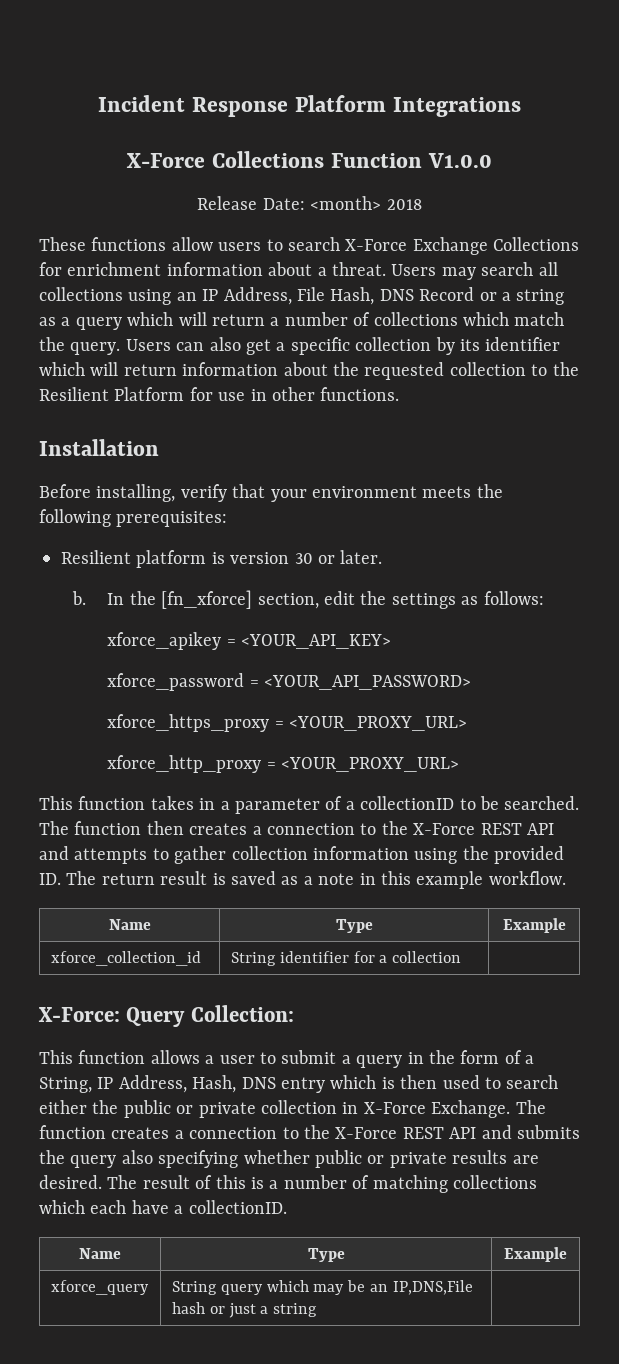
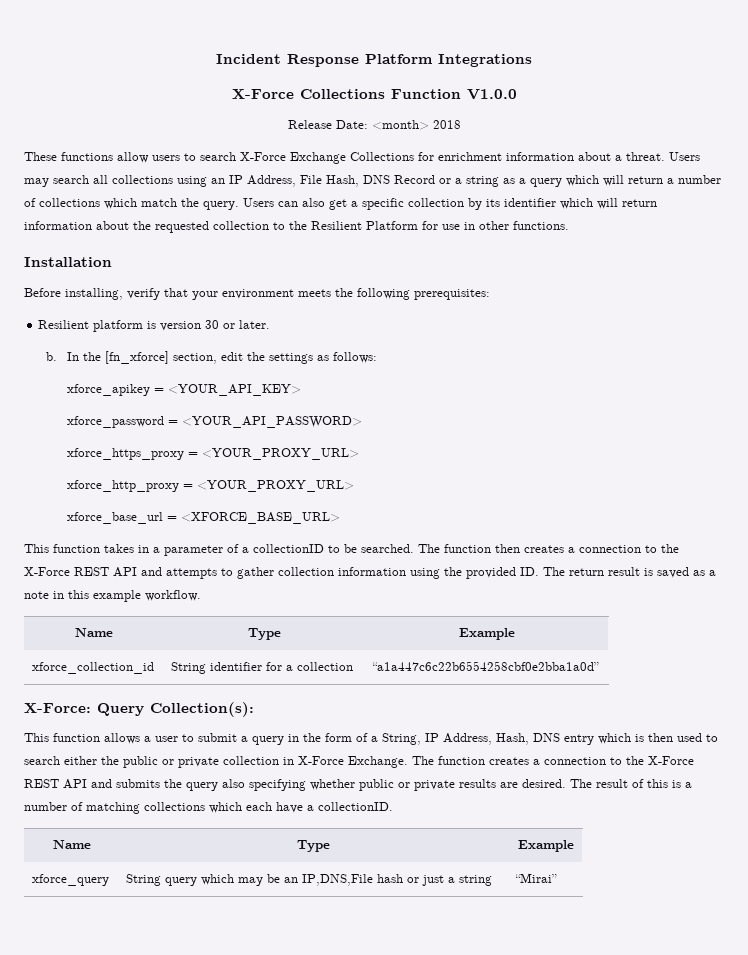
+ xforce_base_url = <XFORCE_BASE_URL>
- xforce_collection_id | String identifier for a collection |
+ xforce_collection_id | String identifier for a collection | “a1a447c6c22b6554258cbf0e2bba1a0d”
- X-Force: Query Collection:
+ X-Force: Query Collection(s):
- xforce_query | String query which may be an IP,DNS,File hash or just a string |
+ xforce_query | String query which may be an IP,DNS,File hash or just a string | “Mirai”

